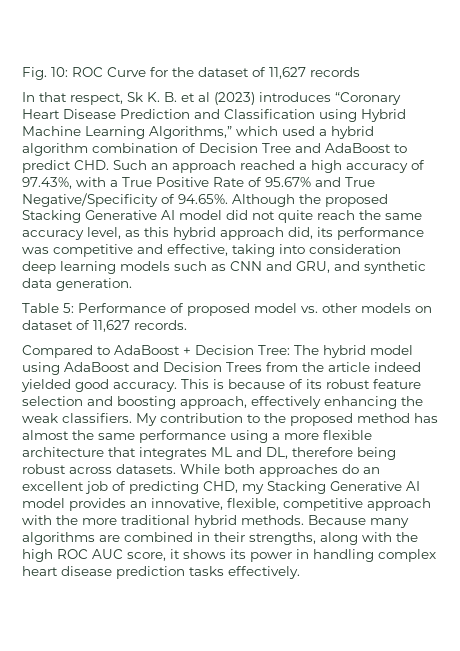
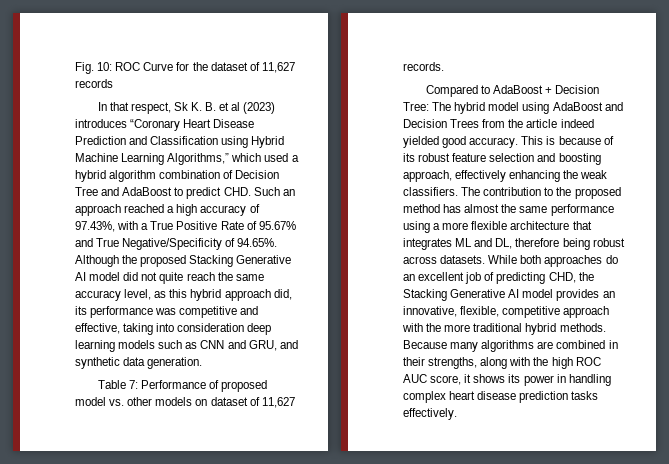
- Table 5: Performance of proposed model vs. other models on dataset of 11,627 records.
+ Table 7: Performance of proposed model vs. other models on dataset of 11,627 records.
- My contribution to the proposed method has almost the same performance using a more flexible architecture that integrates ML and DL, therefore being robust across datasets.
+ The contribution to the proposed method has almost the same performance using a more flexible architecture that integrates ML and DL, therefore being robust across datasets.
- While both approaches do an excellent job of predicting CHD, my Stacking Generative AI model provides an innovative, flexible, competitive approach with the more traditional hybrid methods.
+ While both approaches do an excellent job of predicting CHD, the Stacking Generative AI model provides an innovative, flexible, competitive approach with the more traditional hybrid methods.

